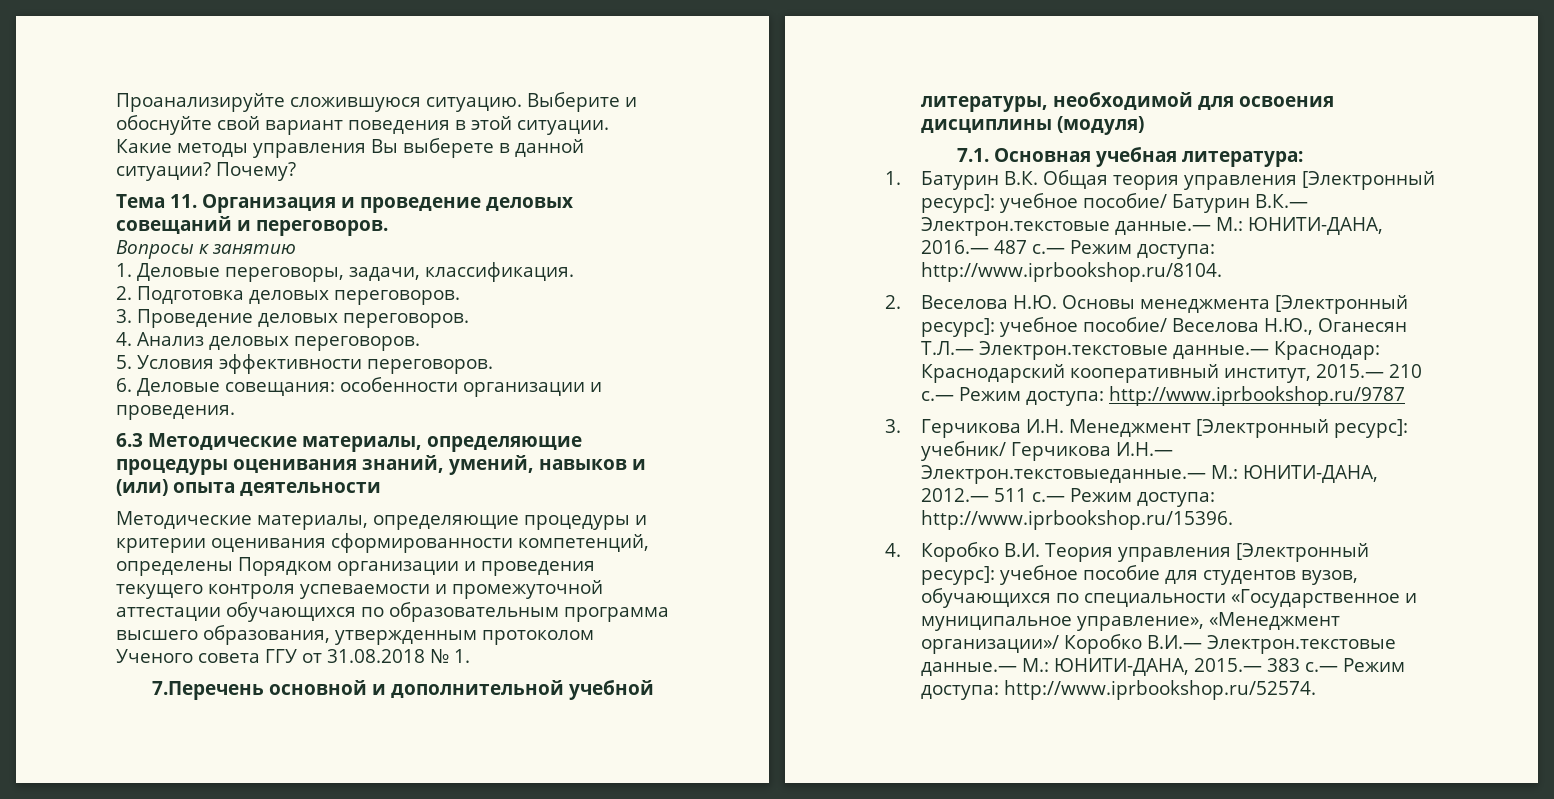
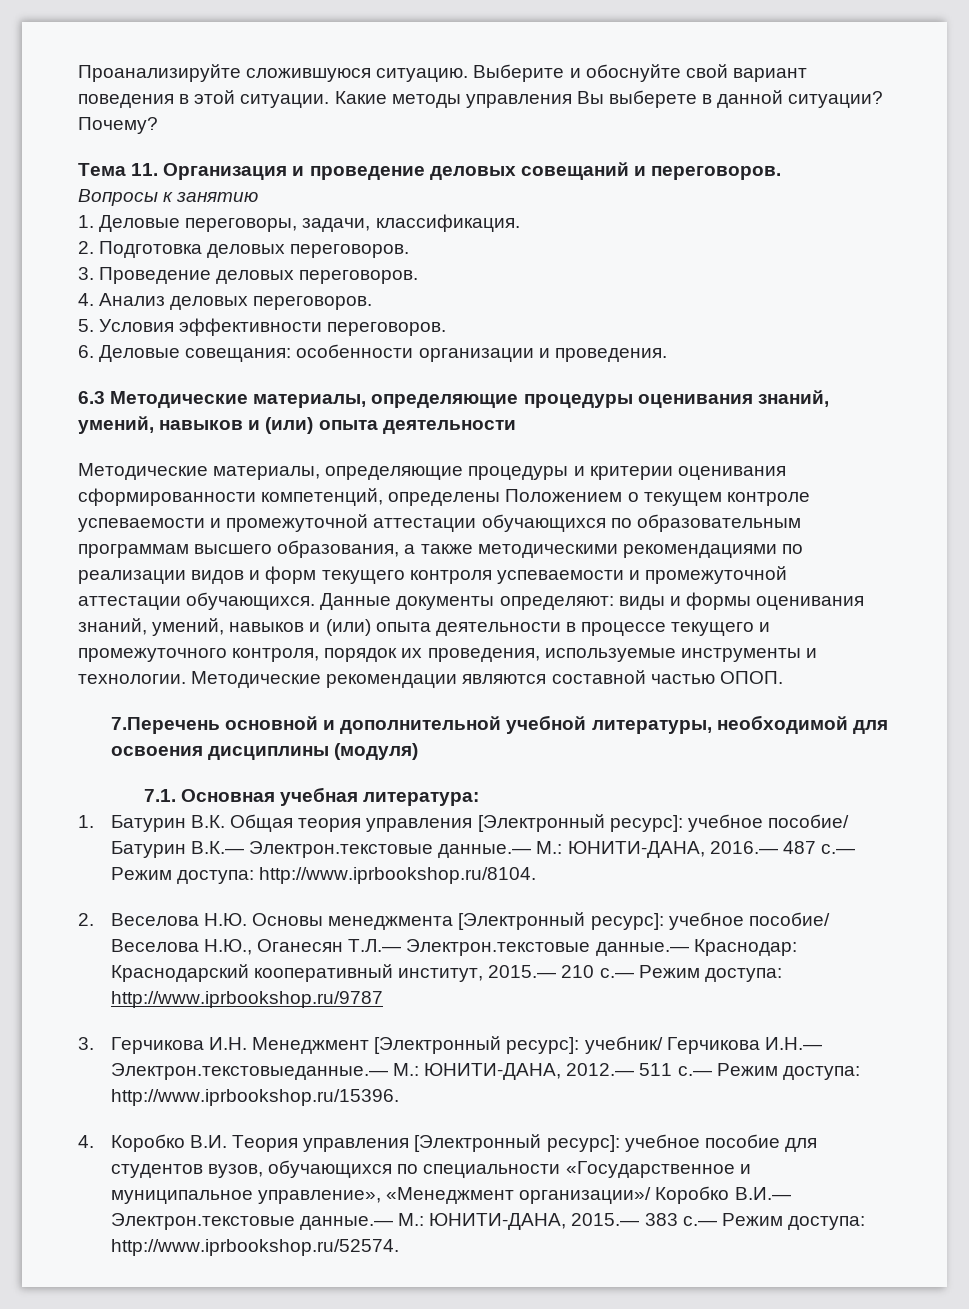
- Методические материалы, определяющие процедуры и критерии оценивания сформированности компетенций, определены Порядком организации и проведения текущего контроля успеваемости и промежуточной аттестации обучающихся по образовательным программа высшего образования, утвержденным протоколом Ученого совета ГГУ от 31.08.2018 № 1.
+ Методические материалы, определяющие процедуры и критерии оценивания сформированности компетенций, определены Положением о текущем контроле успеваемости и промежуточной аттестации обучающихся по образовательным программам высшего образования, а также методическими рекомендациями по реализации видов и форм текущего контроля успеваемости и промежуточной аттестации обучающихся. Данные документы определяют: виды и формы оценивания знаний, умений, навыков и (или) опыта деятельности в процессе текущего и промежуточного контроля, порядок их проведения, используемые инструменты и технологии. Методические рекомендации являются составной частью ОПОП.

